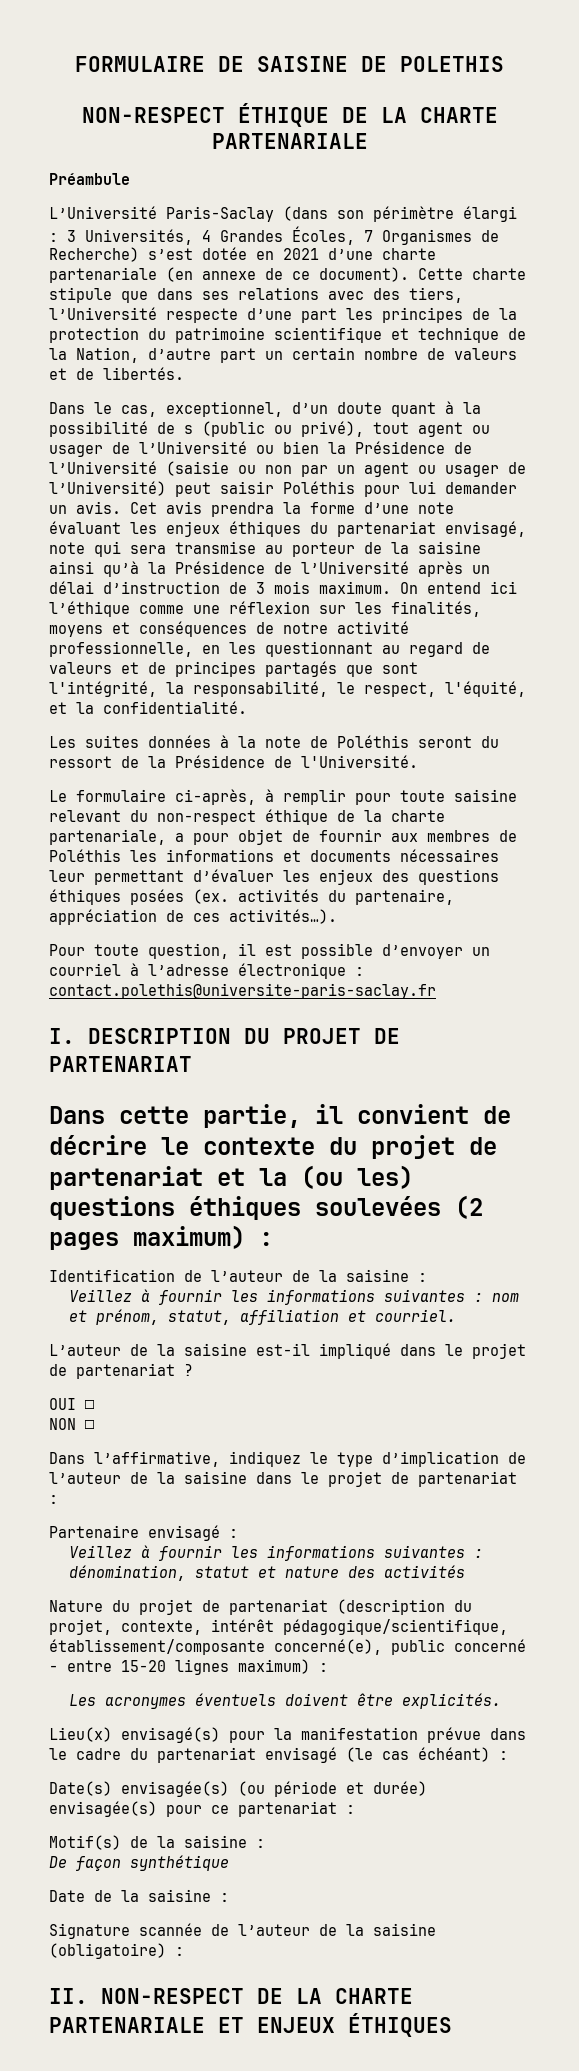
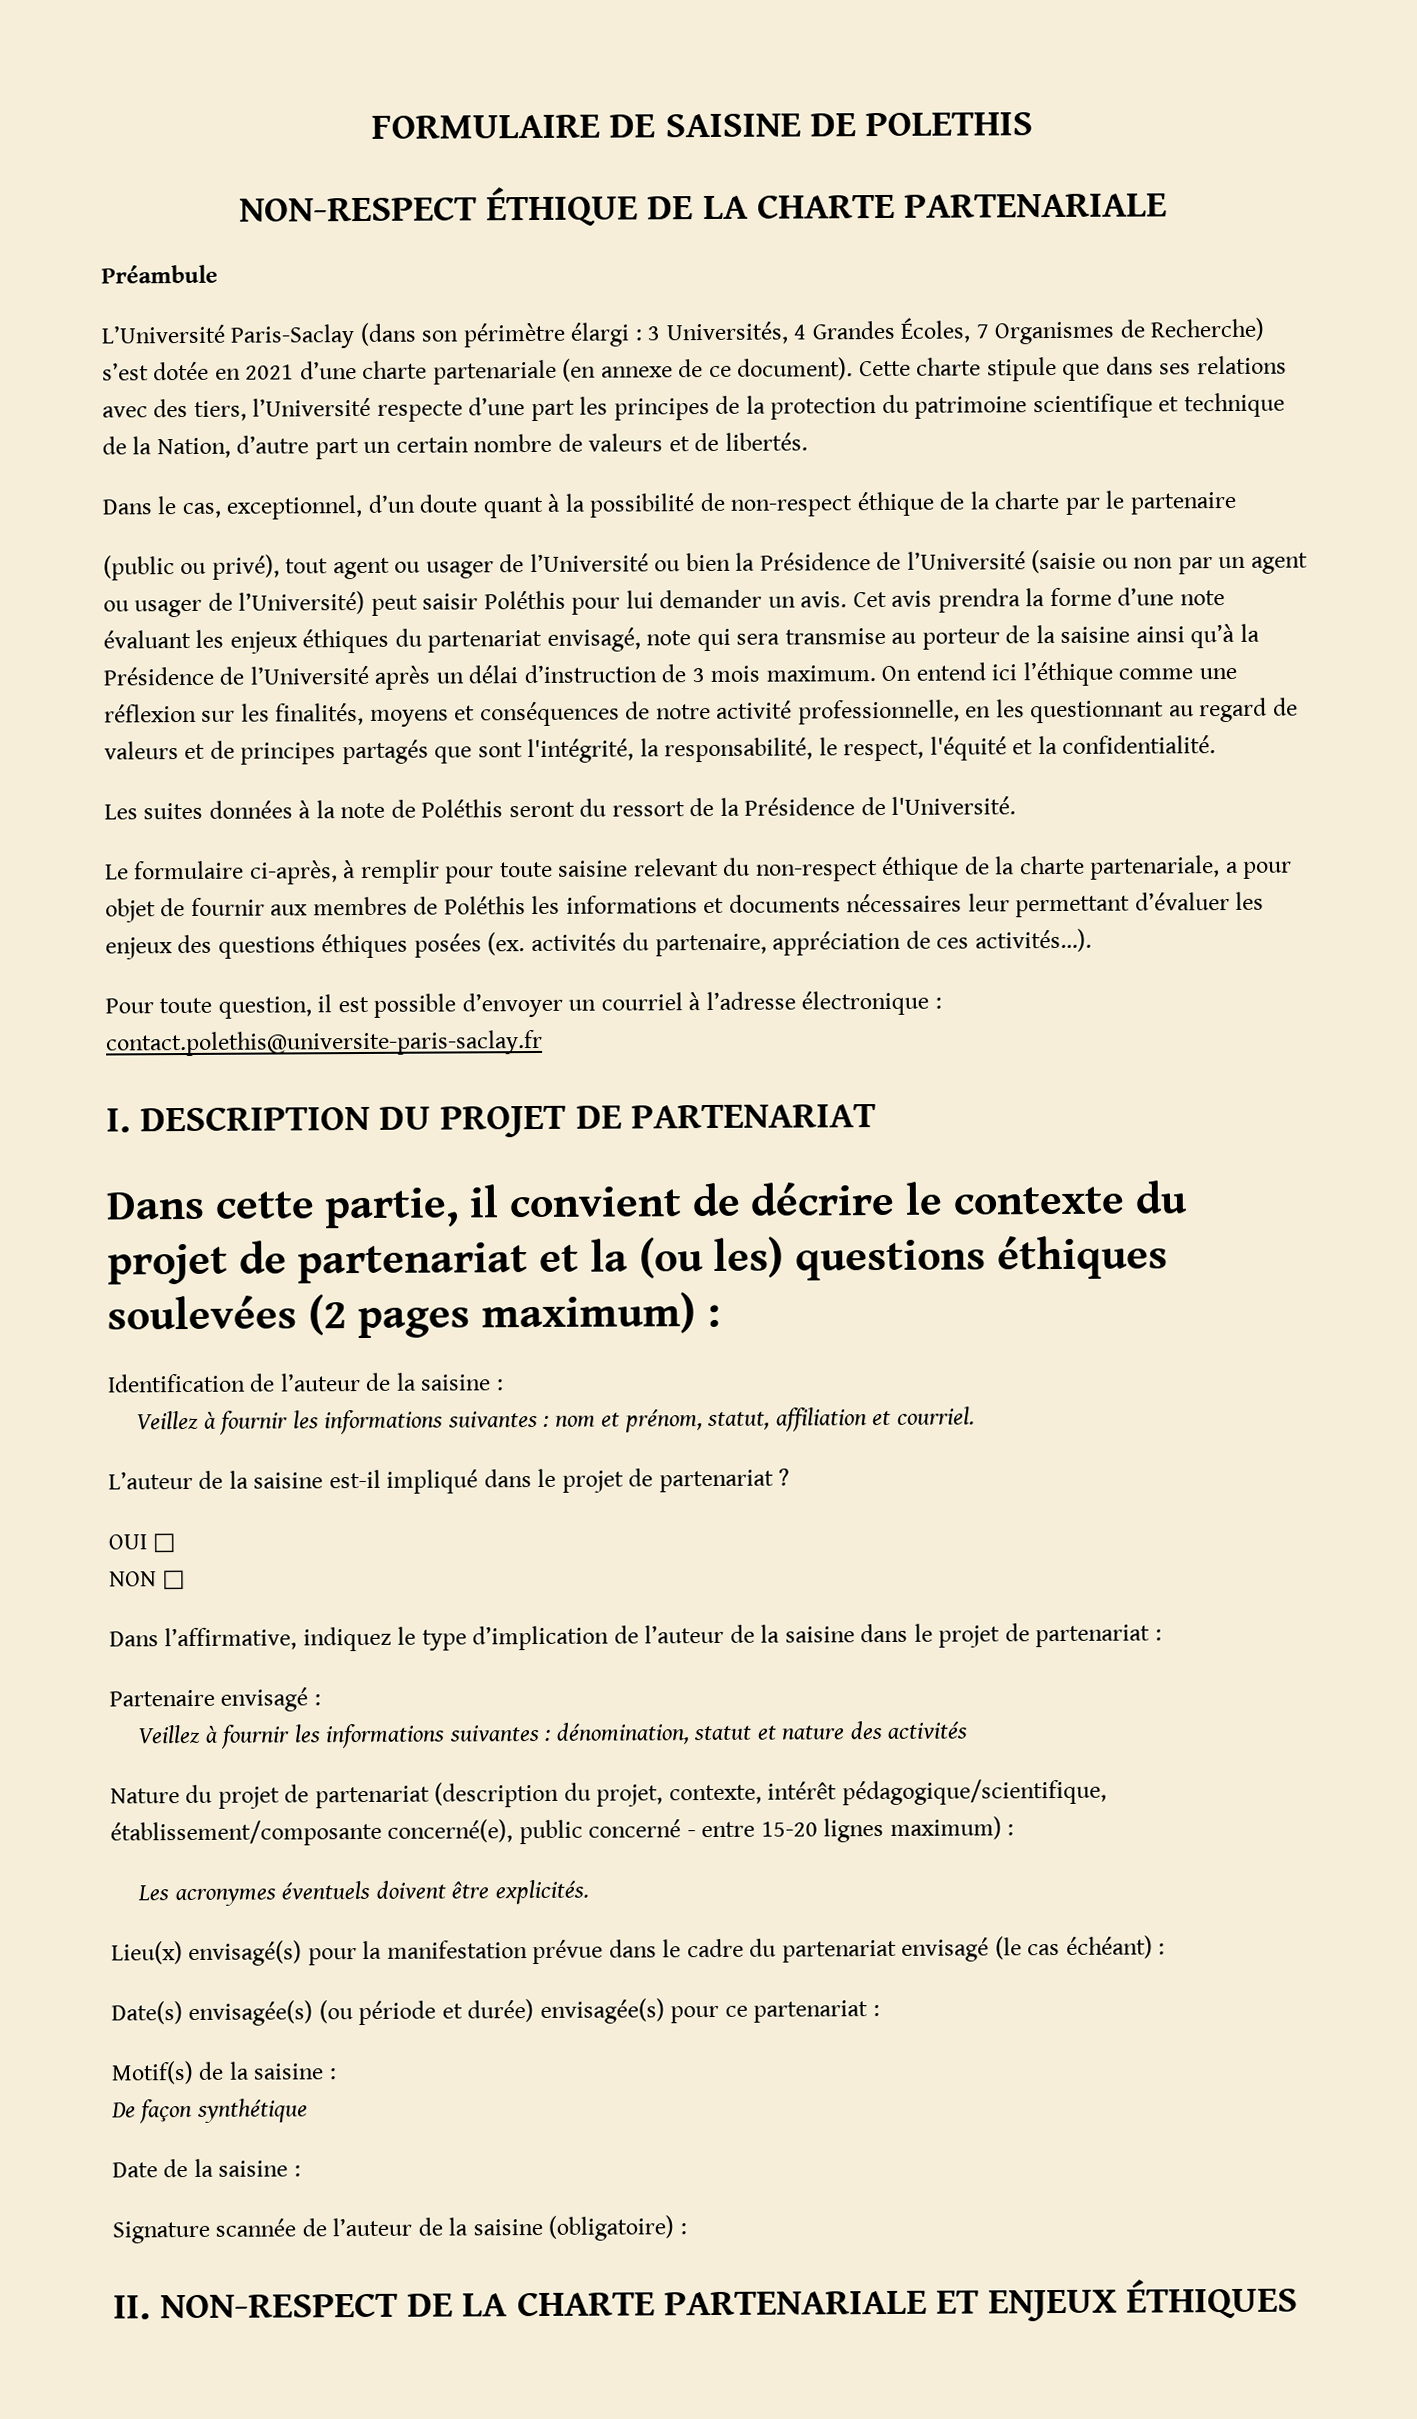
- Dans le cas, exceptionnel, d’un doute quant à la possibilité de s (public ou privé), tout agent ou usager de l’Université ou bien la Présidence de l’Université (saisie ou non par un agent ou usager de l’Université) peut saisir Poléthis pour lui demander un avis.
+ Dans le cas, exceptionnel, d’un doute quant à la possibilité de non-respect éthique de la charte par le partenaire
+ (public ou privé), tout agent ou usager de l’Université ou bien la Présidence de l’Université (saisie ou non par un agent ou usager de l’Université) peut saisir Poléthis pour lui demander un avis.
- On entend ici l’éthique comme une réflexion sur les finalités, moyens et conséquences de notre activité professionnelle, en les questionnant au regard de valeurs et de principes partagés que sont l'intégrité, la responsabilité, le respect, l'équité, et la confidentialité.
+ On entend ici l’éthique comme une réflexion sur les finalités, moyens et conséquences de notre activité professionnelle, en les questionnant au regard de valeurs et de principes partagés que sont l'intégrité, la responsabilité, le respect, l'équité et la confidentialité.

